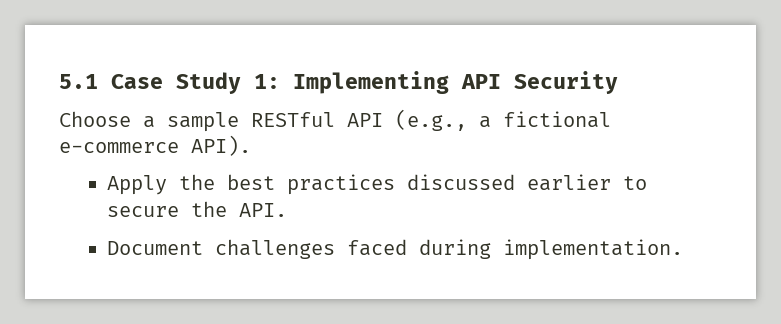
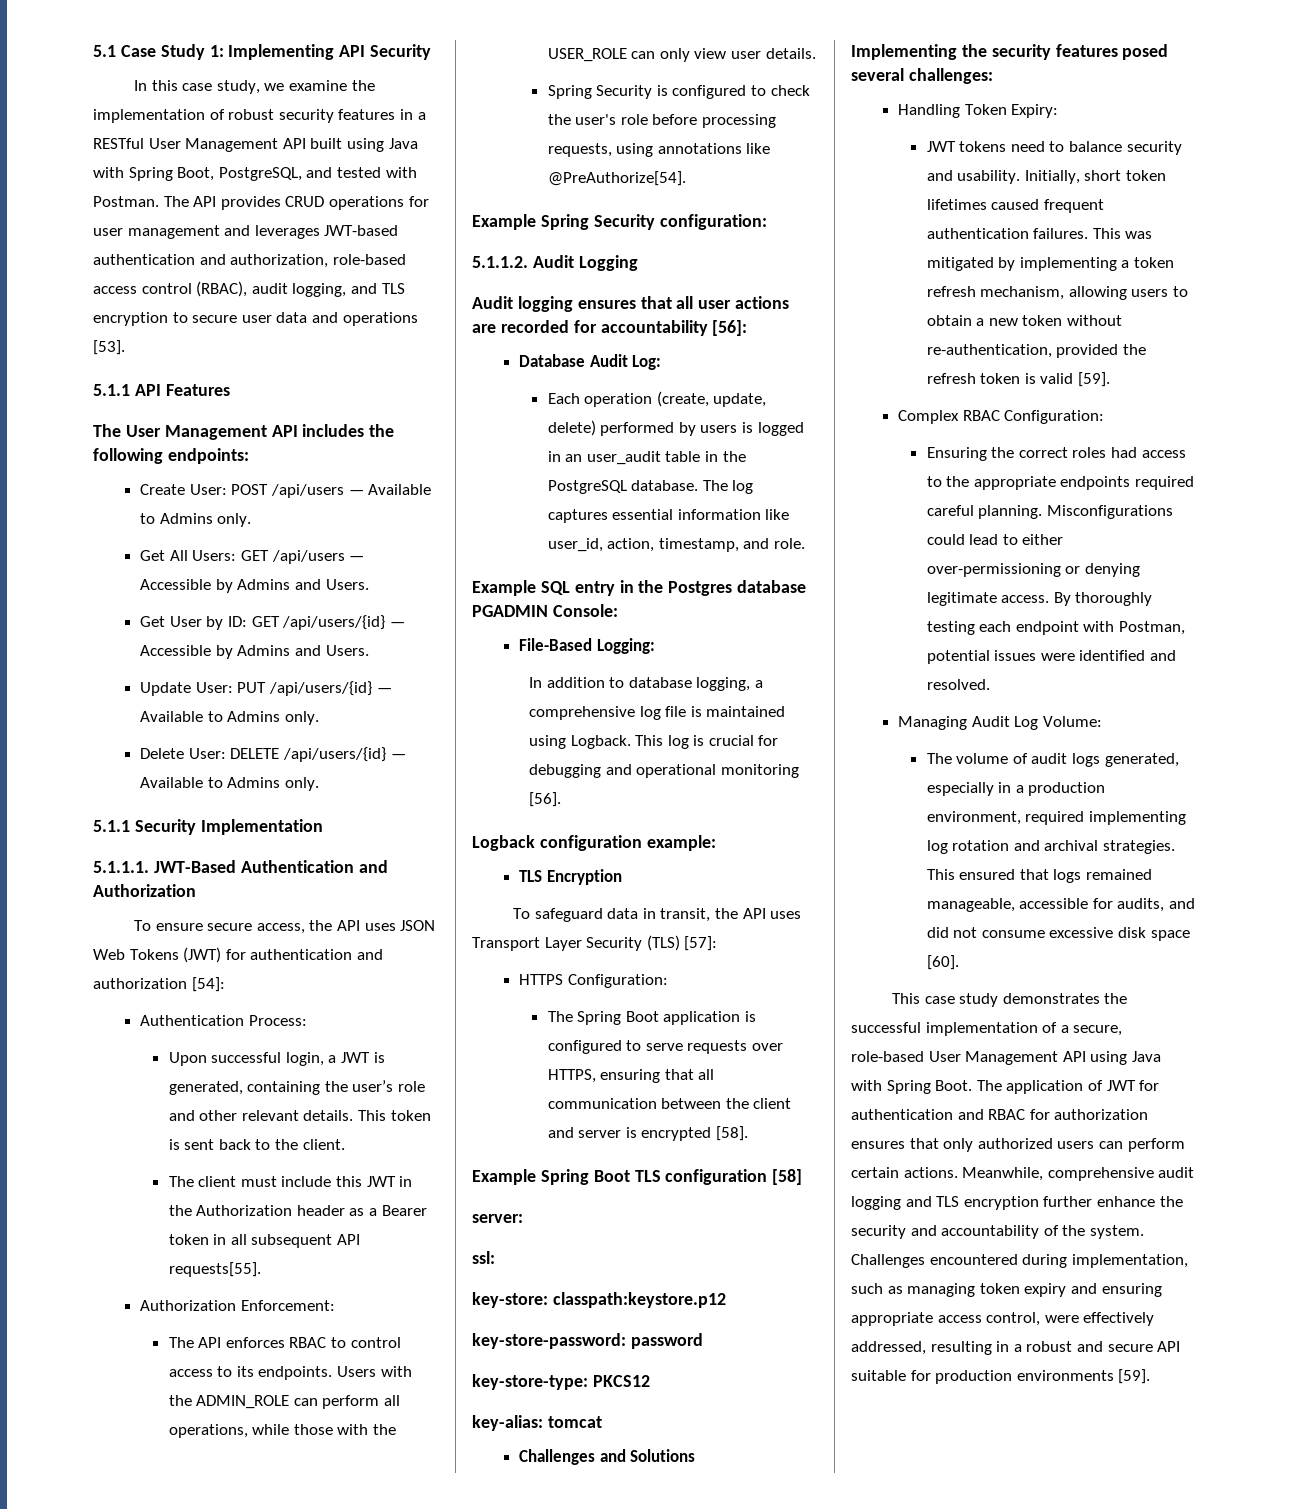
- Choose a sample RESTful API (e.g., a fictional e-commerce API).
- Apply the best practices discussed earlier to secure the API.
- Document challenges faced during implementation.
+ In this case study, we examine the implementation of robust security features in a RESTful User Management API built using Java with Spring Boot, PostgreSQL, and tested with Postman. The API provides CRUD operations for user management and leverages JWT-based authentication and authorization, role-based access control (RBAC), audit logging, and TLS encryption to secure user data and operations [53].
+ 5.1.1 API Features
+ The User Management API includes the following endpoints:
+ Create User: POST /api/users — Available to Admins only.
+ Get All Users: GET /api/users — Accessible by Admins and Users.
+ Get User by ID: GET /api/users/{id} — Accessible by Admins and Users.
+ Update User: PUT /api/users/{id} — Available to Admins only.
+ Delete User: DELETE /api/users/{id} — Available to Admins only.
+ 5.1.1 Security Implementation
+ 5.1.1.1. JWT-Based Authentication and Authorization
+ To ensure secure access, the API uses JSON Web Tokens (JWT) for authentication and authorization [54]:
+ Authentication Process:
+ Upon successful login, a JWT is generated, containing the user’s role and other relevant details. This token is sent back to the client.
+ The client must include this JWT in the Authorization header as a Bearer token in all subsequent API requests[55].
+ Authorization Enforcement:
+ The API enforces RBAC to control access to its endpoints. Users with the ADMIN_ROLE can perform all operations, while those with the USER_ROLE can only view user details.
+ Spring Security is configured to check the user's role before processing requests, using annotations like @PreAuthorize[54].
+ Example Spring Security configuration:
+ 5.1.1.2. Audit Logging
+ Audit logging ensures that all user actions are recorded for accountability [56]:
+ Database Audit Log:
+ Each operation (create, update, delete) performed by users is logged in an user_audit table in the PostgreSQL database. The log captures essential information like user_id, action, timestamp, and role.
+ Example SQL entry in the Postgres database PGADMIN Console:
+ File-Based Logging:
+ In addition to database logging, a comprehensive log file is maintained using Logback. This log is crucial for debugging and operational monitoring [56].
+ Logback configuration example:
+ TLS Encryption
+ To safeguard data in transit, the API uses Transport Layer Security (TLS) [57]:
+ HTTPS Configuration:
+ The Spring Boot application is configured to serve requests over HTTPS, ensuring that all communication between the client and server is encrypted [58].
+ Example Spring Boot TLS configuration [58]
+ server:
+ ssl:
+ key-store: classpath:keystore.p12
+ key-store-password: password
+ key-store-type: PKCS12
+ key-alias: tomcat
+ Challenges and Solutions
+ Implementing the security features posed several challenges:
+ Handling Token Expiry:
+ JWT tokens need to balance security and usability. Initially, short token lifetimes caused frequent authentication failures. This was mitigated by implementing a token refresh mechanism, allowing users to obtain a new token without re-authentication, provided the refresh token is valid [59].
+ Complex RBAC Configuration:
+ Ensuring the correct roles had access to the appropriate endpoints required careful planning. Misconfigurations could lead to either over-permissioning or denying legitimate access. By thoroughly testing each endpoint with Postman, potential issues were identified and resolved.
+ Managing Audit Log Volume:
+ The volume of audit logs generated, especially in a production environment, required implementing log rotation and archival strategies. This ensured that logs remained manageable, accessible for audits, and did not consume excessive disk space [60].
+ This case study demonstrates the successful implementation of a secure, role-based User Management API using Java with Spring Boot. The application of JWT for authentication and RBAC for authorization ensures that only authorized users can perform certain actions. Meanwhile, comprehensive audit logging and TLS encryption further enhance the security and accountability of the system. Challenges encountered during implementation, such as managing token expiry and ensuring appropriate access control, were effectively addressed, resulting in a robust and secure API suitable for production environments [59].

